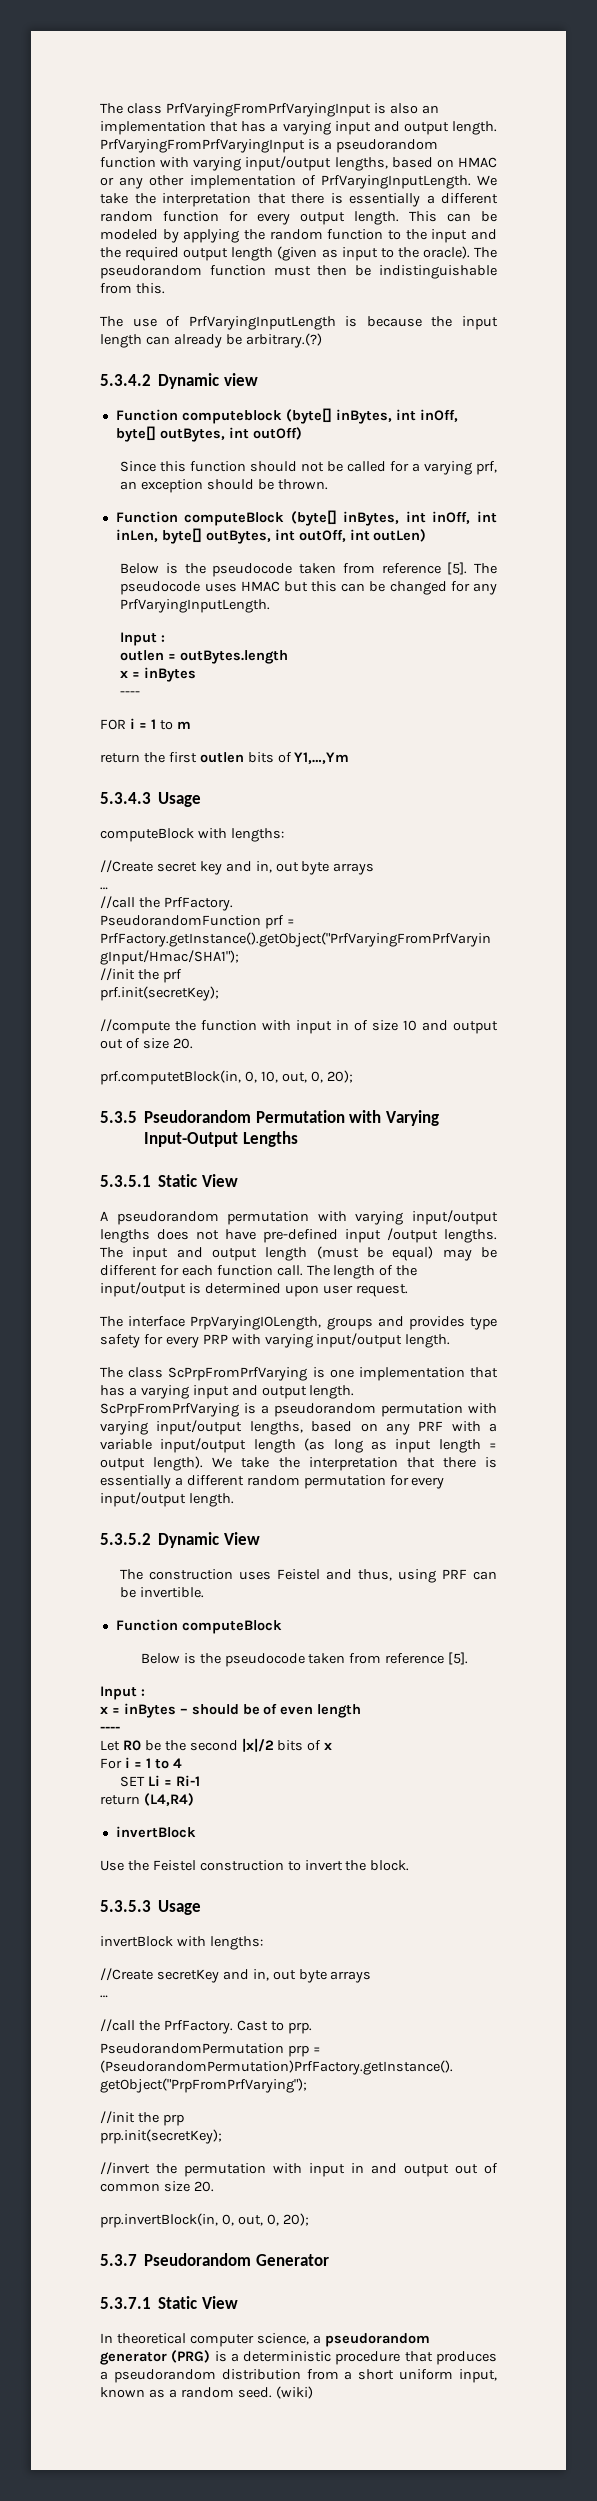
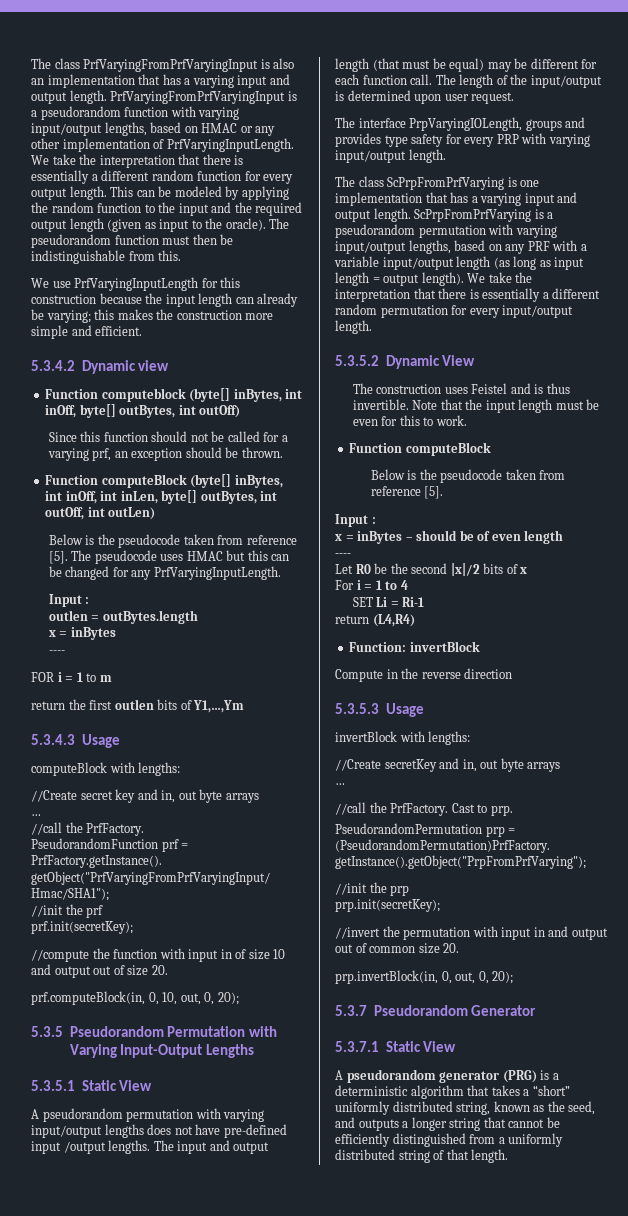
- The use of PrfVaryingInputLength is because the input length can already be arbitrary.(?)
+ We use PrfVaryingInputLength for this construction because the input length can already be varying; this makes the construction more simple and efficient.
- prf.computetBlock(in, 0, 10, out, 0, 20);
+ prf.computeBlock(in, 0, 10, out, 0, 20);
- The input and output length (must be equal) may be different for each function call.
+ The input and output length (that must be equal) may be different for each function call.
- The construction uses Feistel and thus, using PRF can be invertible.
+ The construction uses Feistel and is thus invertible. Note that the input length must be even for this to work.
  return (L4,R4)
- invertBlock
+ Function: invertBlock
- Use the Feistel construction to invert the block.
+ Compute in the reverse direction
- In theoretical computer science, a pseudorandom generator (PRG) is a deterministic procedure that produces a pseudorandom distribution from a short uniform input, known as a random seed. (wiki)
+ A pseudorandom generator (PRG) is a deterministic algorithm that takes a “short” uniformly distributed string, known as the seed, and outputs a longer string that cannot be efficiently distinguished from a uniformly distributed string of that length.

